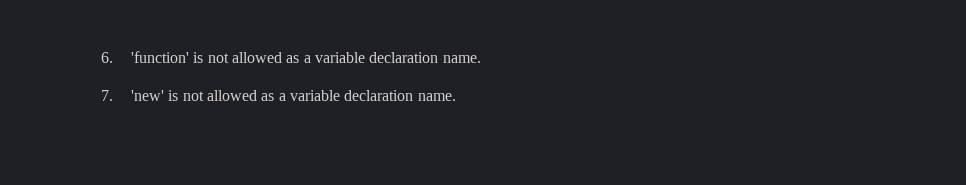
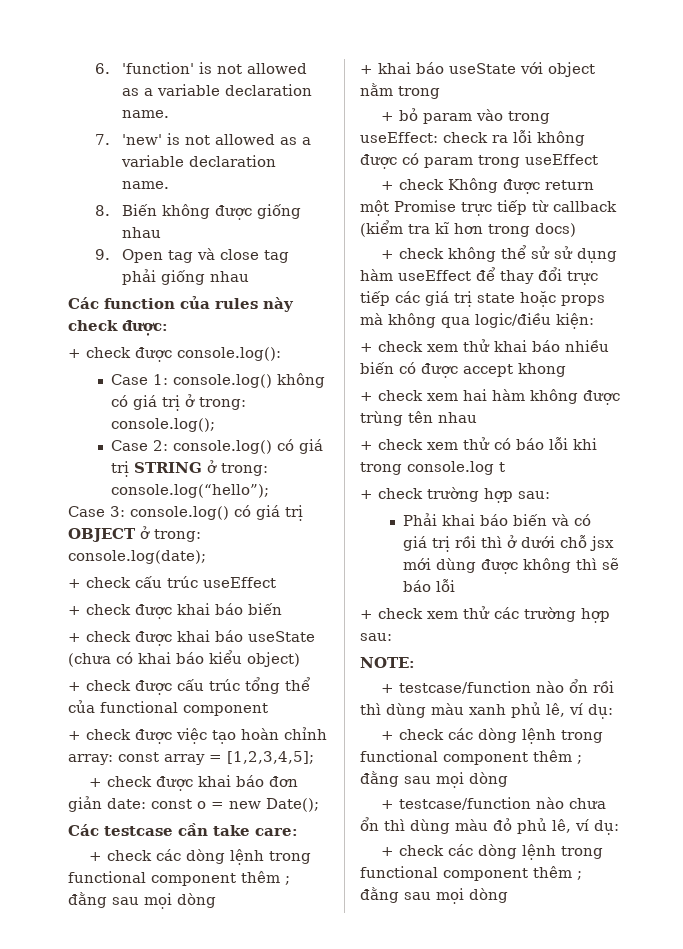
+ 8. Biến không được giống nhau
+ 9. Open tag và close tag phải giống nhau
+ Các function của rules này check được:
+ + check được console.log():
+ Case 1: console.log() không có giá trị ở trong: console.log();
+ Case 2: console.log() có giá trị STRING ở trong: console.log(“hello”);
+ Case 3: console.log() có giá trị OBJECT ở trong: console.log(date);
+ + check cấu trúc useEffect
+ + check được khai báo biến
+ + check được khai báo useState (chưa có khai báo kiểu object)
+ + check được cấu trúc tổng thể của functional component
+ + check được việc tạo hoàn chỉnh array: const array = [1,2,3,4,5];
+ + check được khai báo đơn giản date: const o = new Date();
+ Các testcase cần take care:
+ + check các dòng lệnh trong functional component thêm ; đằng sau mọi dòng
+ + khai báo useState với object nằm trong
+ + bỏ param vào trong useEffect: check ra lỗi không được có param trong useEffect
+ + check Không được return một Promise trực tiếp từ callback (kiểm tra kĩ hơn trong docs)
+ + check không thể sử sử dụng hàm useEffect để thay đổi trực tiếp các giá trị state hoặc props mà không qua logic/điều kiện:
+ + check xem thử khai báo nhiều biến có được accept khong
+ + check xem hai hàm không được trùng tên nhau
+ + check xem thử có báo lỗi khi trong console.log t
+ + check trường hợp sau:
+ Phải khai báo biến và có giá trị rồi thì ở dưới chỗ jsx mới dùng được không thì sẽ báo lỗi
+ + check xem thử các trường hợp sau:
+ NOTE:
+ + testcase/function nào ổn rồi thì dùng màu xanh phủ lê, ví dụ:
+ + check các dòng lệnh trong functional component thêm ; đằng sau mọi dòng
+ + testcase/function nào chưa ổn thì dùng màu đỏ phủ lê, ví dụ:
+ + check các dòng lệnh trong functional component thêm ; đằng sau mọi dòng

